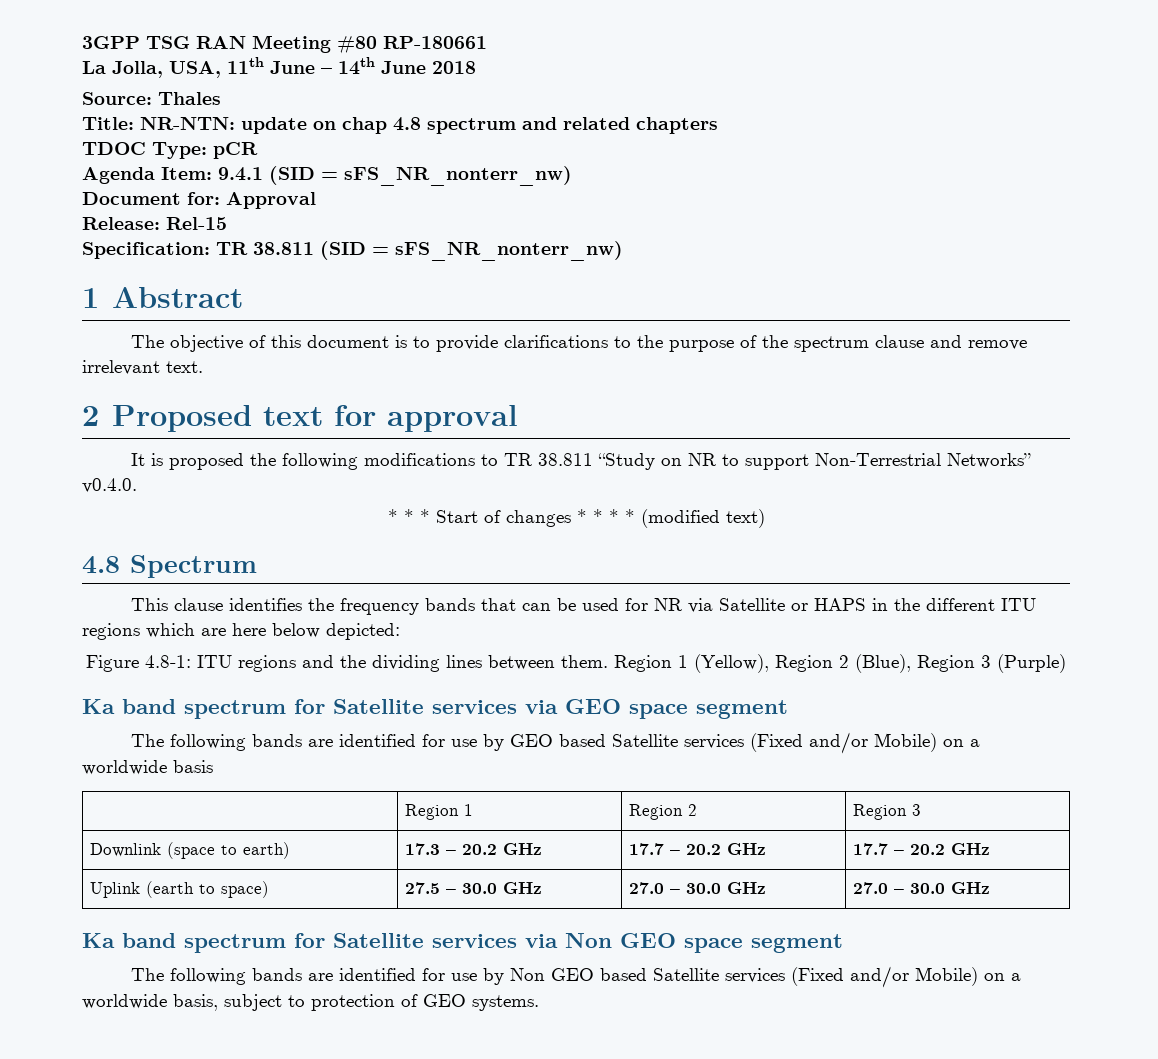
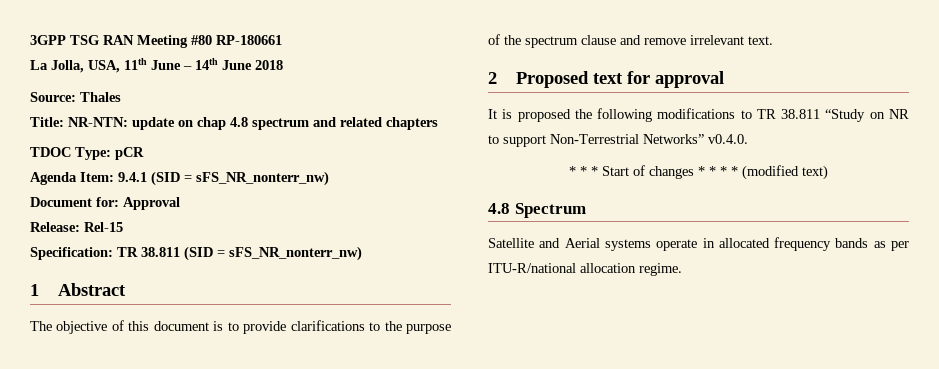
- This clause identifies the frequency bands that can be used for NR via Satellite or HAPS in the different ITU regions which are here below depicted:
- Figure 4.8-1: ITU regions and the dividing lines between them. Region 1 (Yellow), Region 2 (Blue), Region 3 (Purple)
- Ka band spectrum for Satellite services via GEO space segment
- The following bands are identified for use by GEO based Satellite services (Fixed and/or Mobile) on a worldwide basis
- | Region 1 | Region 2 | Region 3
- Downlink (space to earth) | 17.3 – 20.2 GHz | 17.7 – 20.2 GHz | 17.7 – 20.2 GHz
- Uplink (earth to space) | 27.5 – 30.0 GHz | 27.0 – 30.0 GHz | 27.0 – 30.0 GHz
- Ka band spectrum for Satellite services via Non GEO space segment
- The following bands are identified for use by Non GEO based Satellite services (Fixed and/or Mobile) on a worldwide basis, subject to protection of GEO systems.
+ Satellite and Aerial systems operate in allocated frequency bands as per ITU-R/national allocation regime.

